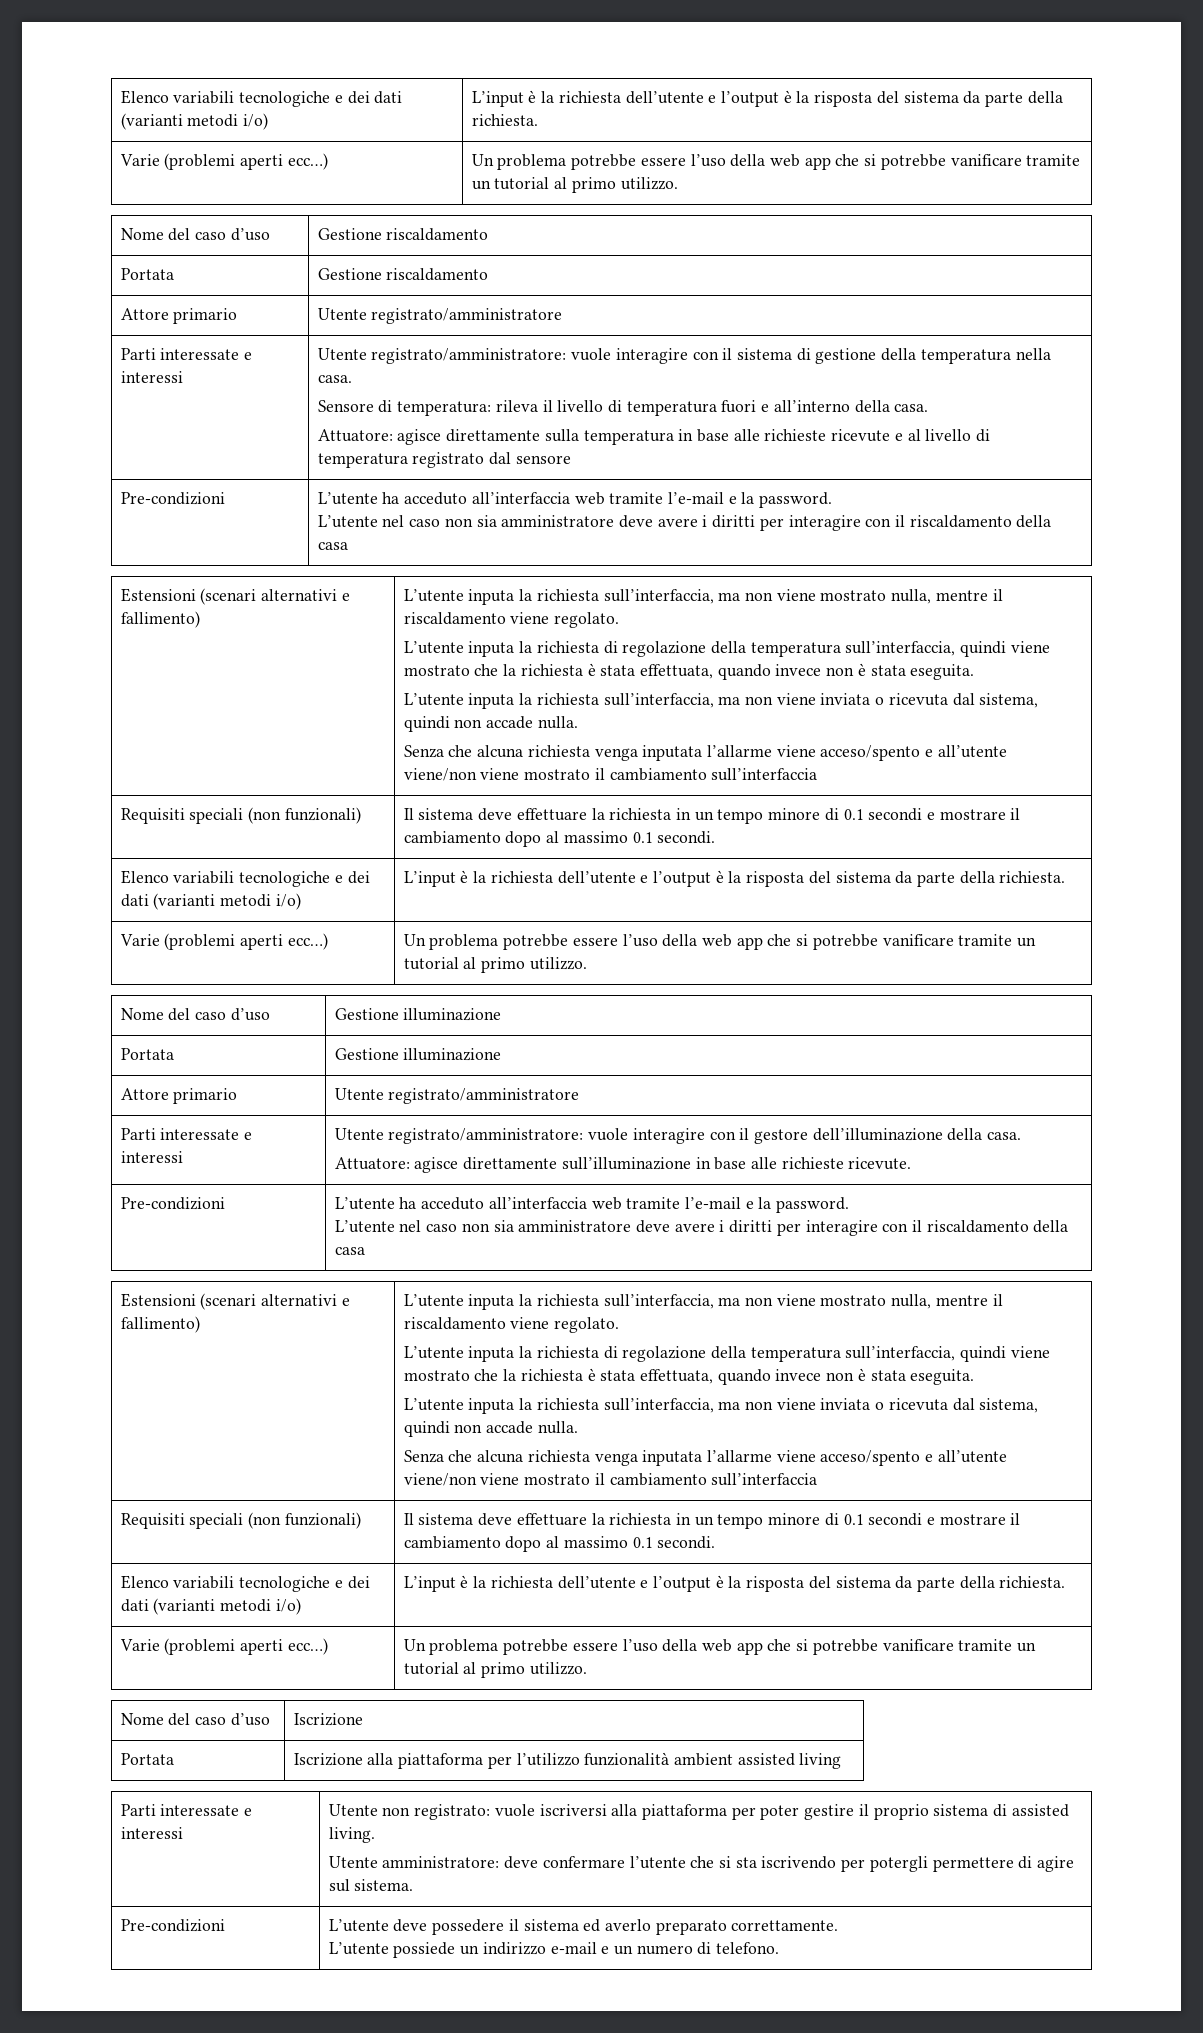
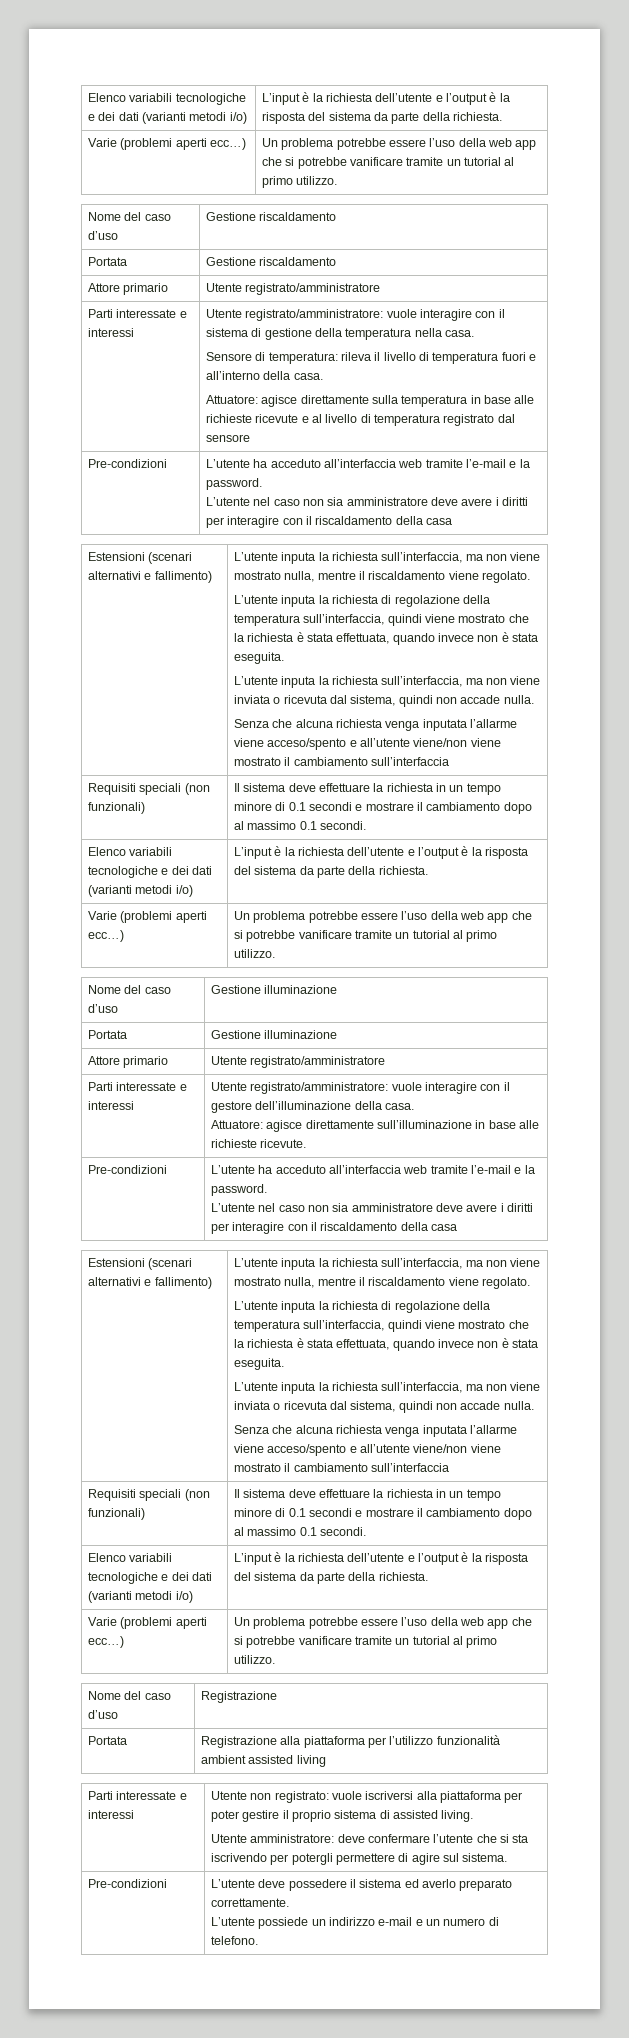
- Nome del caso d’uso | Iscrizione
- Portata | Iscrizione alla piattaforma per l’utilizzo funzionalità ambient assisted living
+ Nome del caso d’uso | Registrazione
+ Portata | Registrazione alla piattaforma per l’utilizzo funzionalità ambient assisted living

